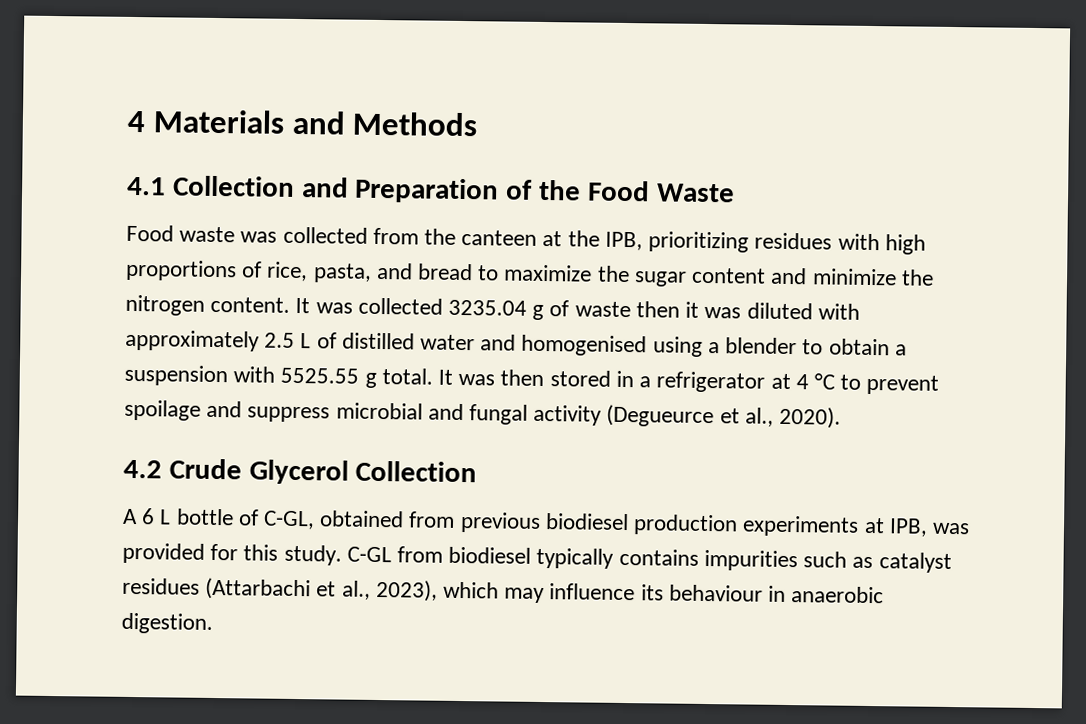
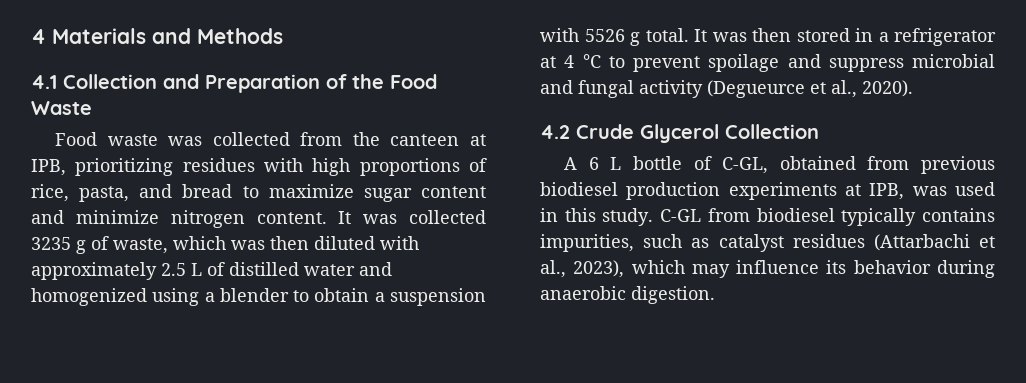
- Food waste was collected from the canteen at the IPB, prioritizing residues with high proportions of rice, pasta, and bread to maximize the sugar content and minimize the nitrogen content.
+ Food waste was collected from the canteen at IPB, prioritizing residues with high proportions of rice, pasta, and bread to maximize sugar content and minimize nitrogen content.
- It was collected 3235.04 g of waste then it was diluted with approximately 2.5 L of distilled water and homogenised using a blender to obtain a suspension with 5525.55 g total.
+ It was collected 3235 g of waste, which was then diluted with approximately 2.5 L of distilled water and homogenized using a blender to obtain a suspension with 5526 g total.
- A 6 L bottle of C-GL, obtained from previous biodiesel production experiments at IPB, was provided for this study.
+ A 6 L bottle of C-GL, obtained from previous biodiesel production experiments at IPB, was used in this study.
- C-GL from biodiesel typically contains impurities such as catalyst residues (Attarbachi et al., 2023), which may influence its behaviour in anaerobic digestion.
+ C-GL from biodiesel typically contains impurities, such as catalyst residues (Attarbachi et al., 2023), which may influence its behavior during anaerobic digestion.

